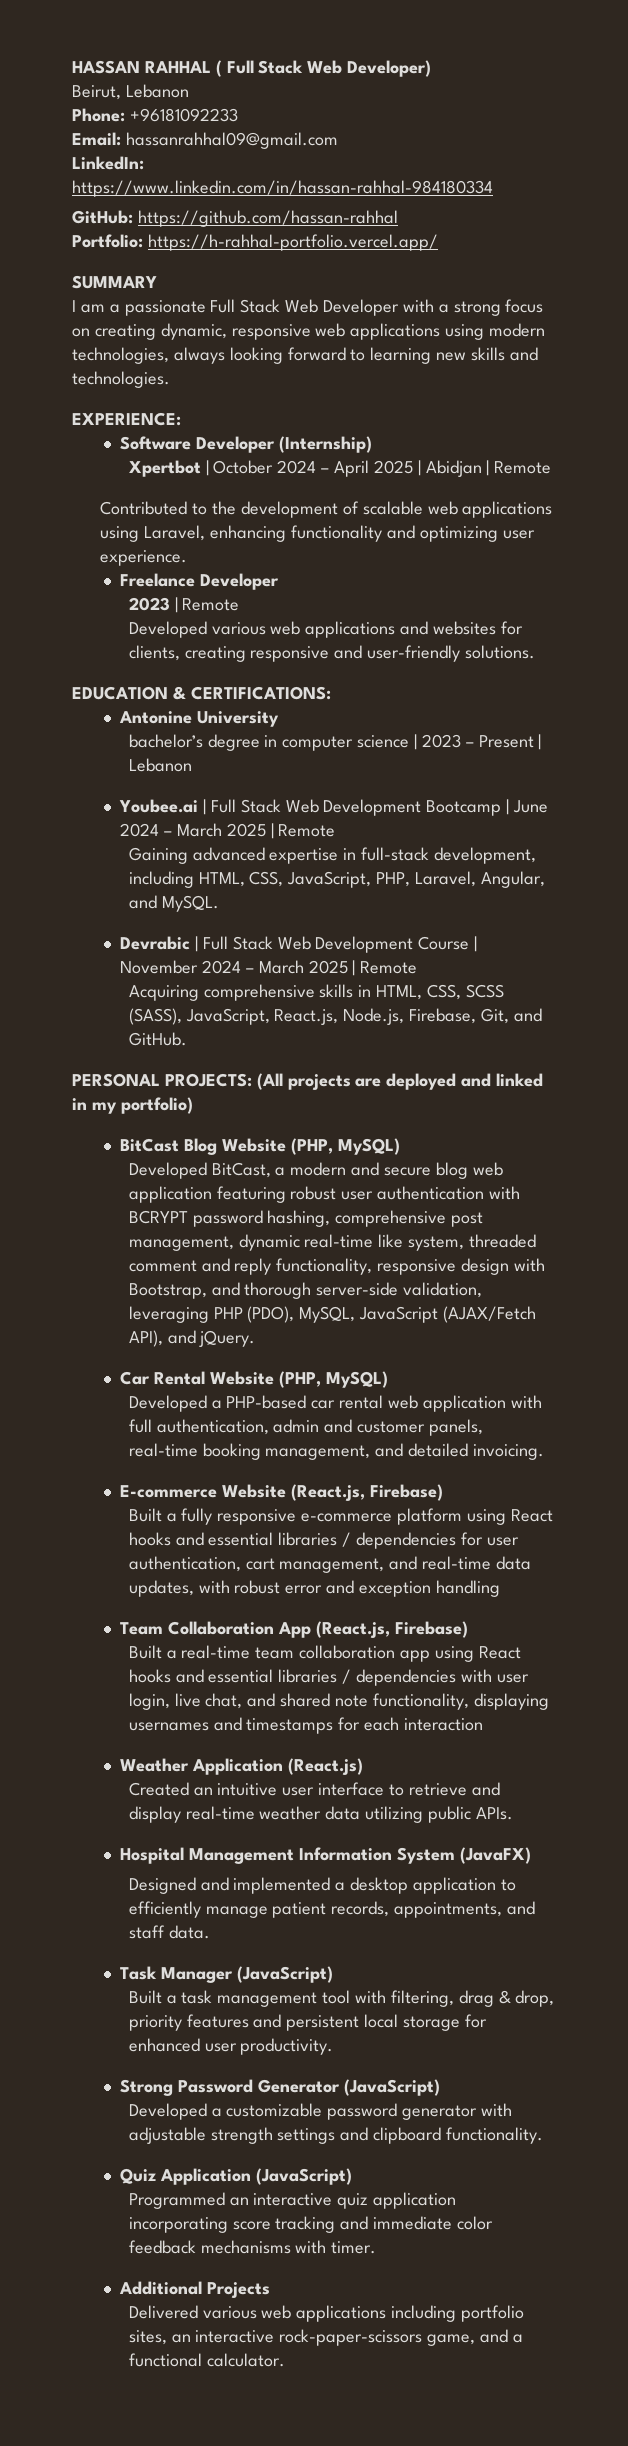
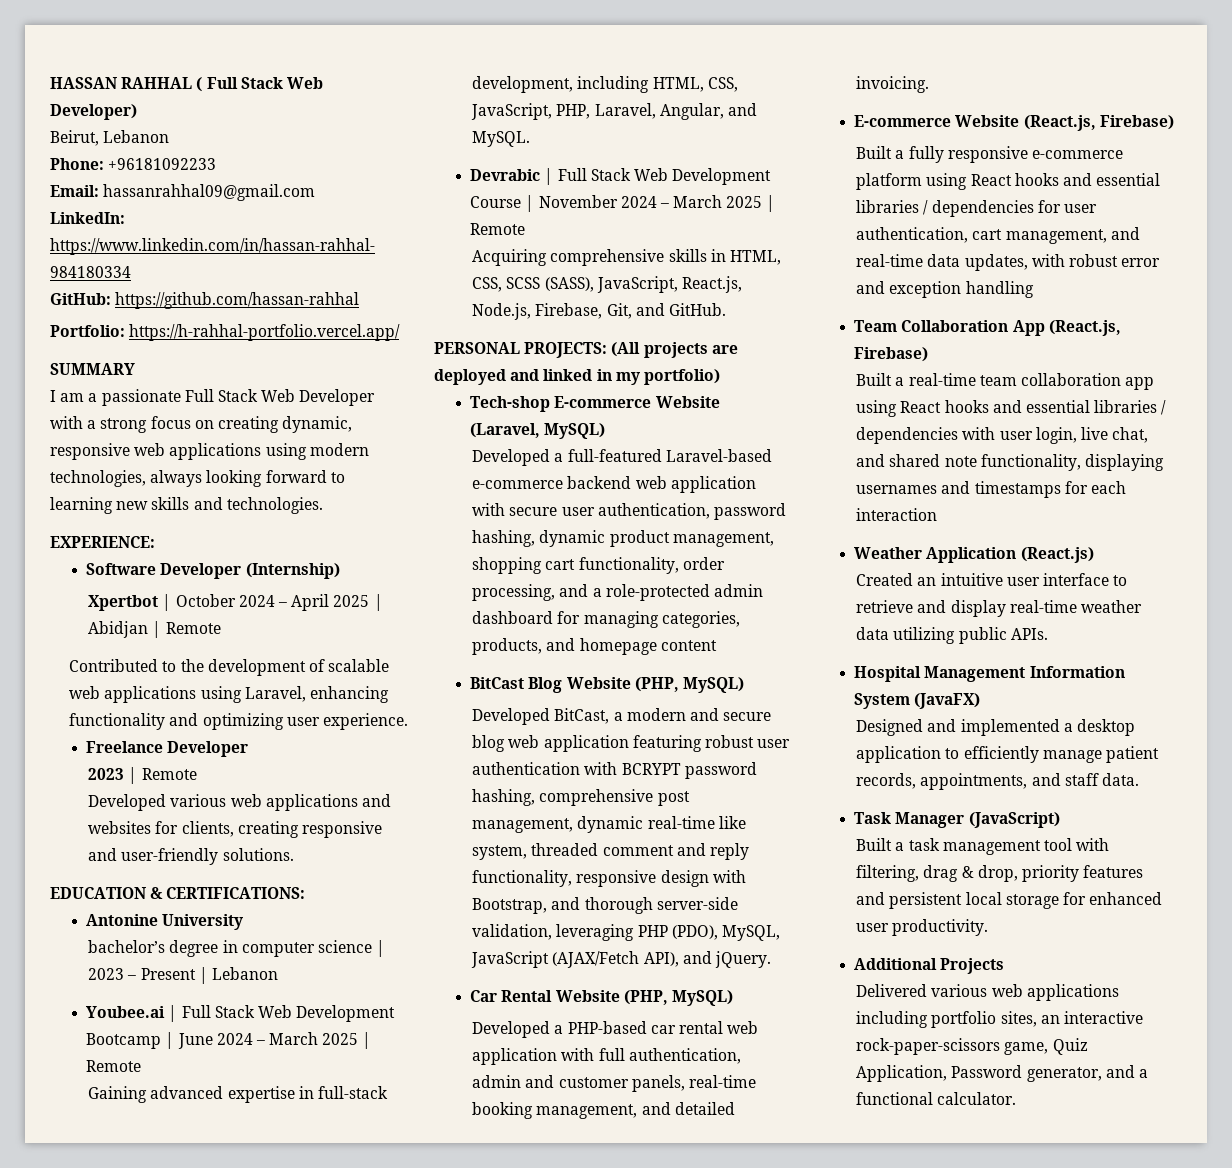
+ Tech-shop E-commerce Website (Laravel, MySQL)
+ Developed a full-featured Laravel-based e-commerce backend web application with secure user authentication, password hashing, dynamic product management, shopping cart functionality, order processing, and a role-protected admin dashboard for managing categories, products, and homepage content
- Strong Password Generator (JavaScript)
- Developed a customizable password generator with adjustable strength settings and clipboard functionality.
- Quiz Application (JavaScript)
- Programmed an interactive quiz application incorporating score tracking and immediate color feedback mechanisms with timer.
- Delivered various web applications including portfolio sites, an interactive rock-paper-scissors game, and a functional calculator.
+ Delivered various web applications including portfolio sites, an interactive rock-paper-scissors game, Quiz Application, Password generator, and a functional calculator.

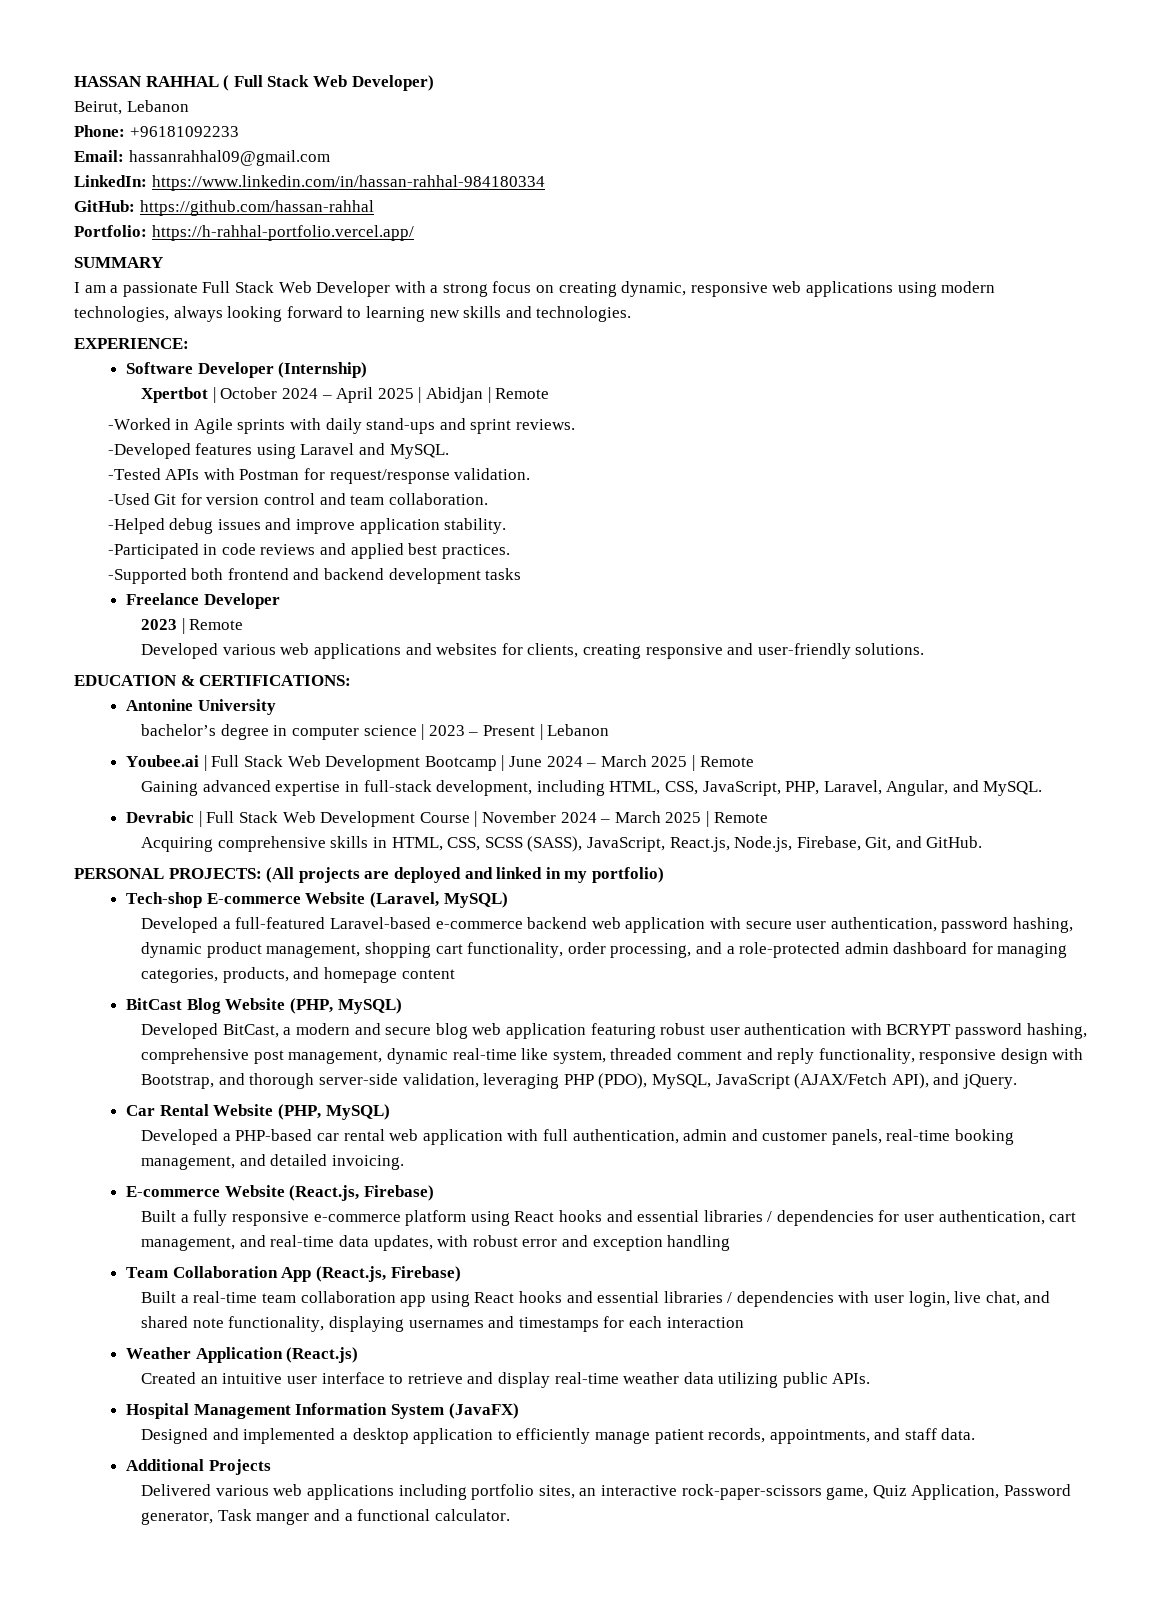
- Contributed to the development of scalable web applications using Laravel, enhancing functionality and optimizing user experience.
+ -Worked in Agile sprints with daily stand-ups and sprint reviews.
+ -Developed features using Laravel and MySQL.
+ -Tested APIs with Postman for request/response validation.
+ -Used Git for version control and team collaboration.
+ -Helped debug issues and improve application stability.
+ -Participated in code reviews and applied best practices.
+ -Supported both frontend and backend development tasks
- Task Manager (JavaScript)
- Built a task management tool with filtering, drag & drop, priority features and persistent local storage for enhanced user productivity.
- Delivered various web applications including portfolio sites, an interactive rock-paper-scissors game, Quiz Application, Password generator, and a functional calculator.
+ Delivered various web applications including portfolio sites, an interactive rock-paper-scissors game, Quiz Application, Password generator, Task manger and a functional calculator.

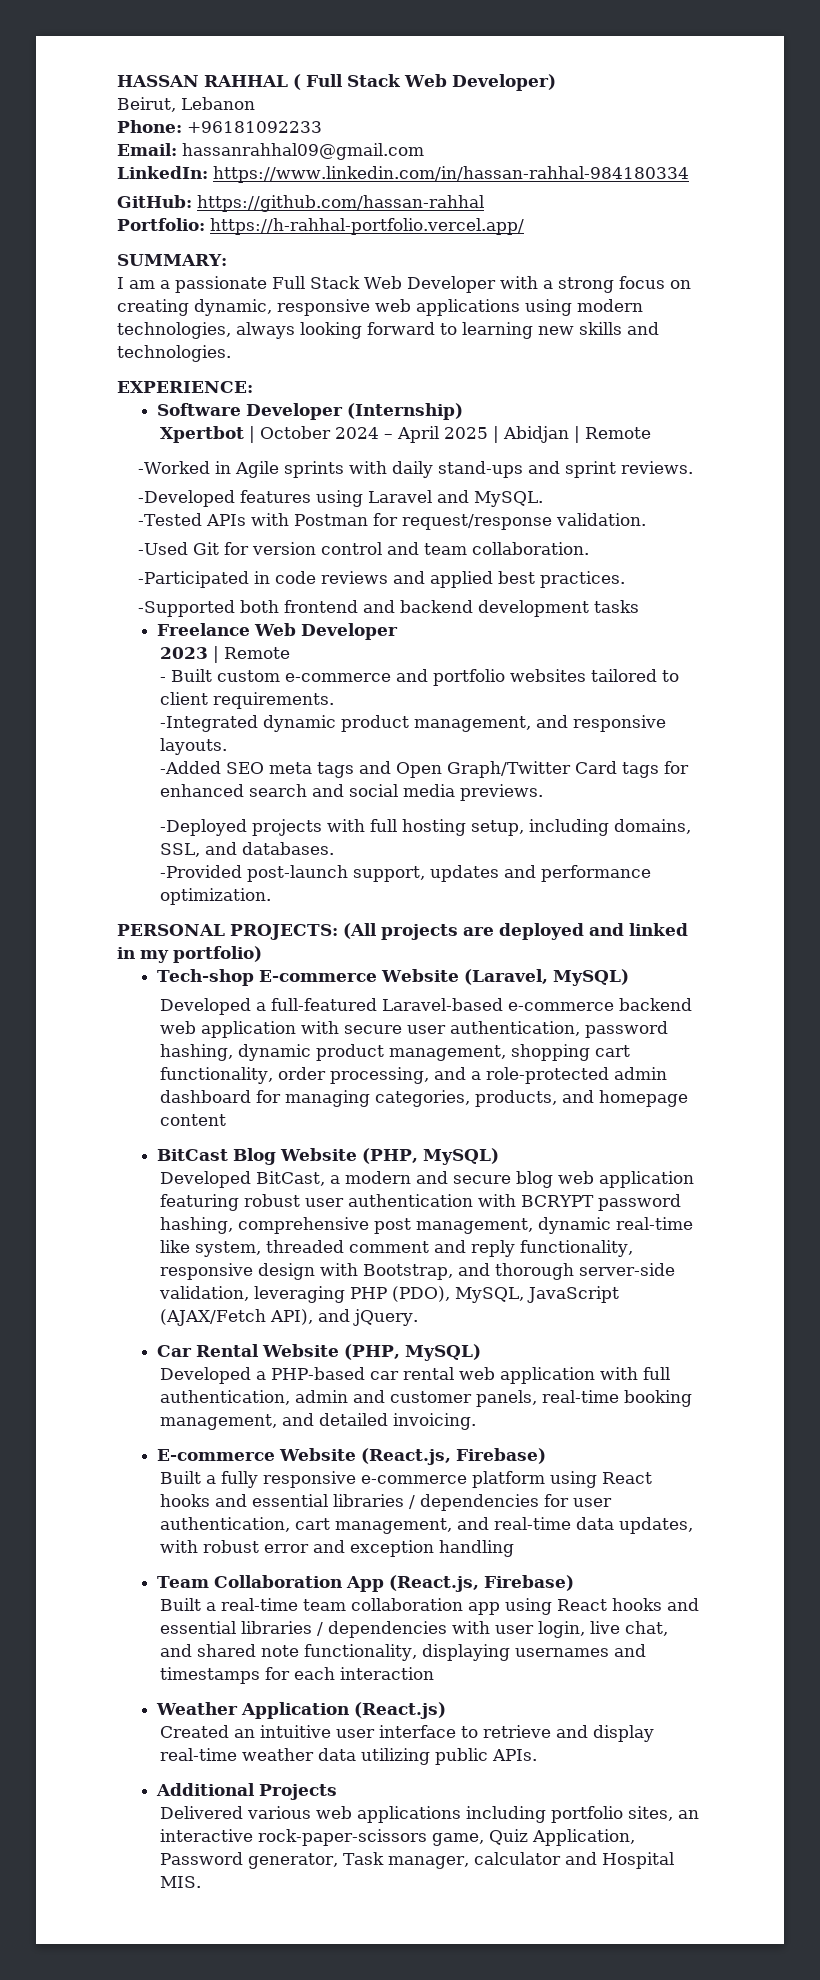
- SUMMARY
+ SUMMARY:
- -Helped debug issues and improve application stability.
- Freelance Developer
+ Freelance Web Developer
- Developed various web applications and websites for clients, creating responsive and user-friendly solutions.
- EDUCATION & CERTIFICATIONS:
- Antonine University
- bachelor’s degree in computer science | 2023 – Present | Lebanon
- Youbee.ai | Full Stack Web Development Bootcamp | June 2024 – March 2025 | Remote
- Gaining advanced expertise in full-stack development, including HTML, CSS, JavaScript, PHP, Laravel, Angular, and MySQL.
- Devrabic | Full Stack Web Development Course | November 2024 – March 2025 | Remote
- Acquiring comprehensive skills in HTML, CSS, SCSS (SASS), JavaScript, React.js, Node.js, Firebase, Git, and GitHub.
+ - Built custom e-commerce and portfolio websites tailored to client requirements.
+ -Integrated dynamic product management, and responsive layouts.
+ -Added SEO meta tags and Open Graph/Twitter Card tags for enhanced search and social media previews.
+ -Deployed projects with full hosting setup, including domains, SSL, and databases.
+ -Provided post-launch support, updates and performance optimization.
- Hospital Management Information System (JavaFX)
- Designed and implemented a desktop application to efficiently manage patient records, appointments, and staff data.
- Delivered various web applications including portfolio sites, an interactive rock-paper-scissors game, Quiz Application, Password generator, Task manger and a functional calculator.
+ Delivered various web applications including portfolio sites, an interactive rock-paper-scissors game, Quiz Application, Password generator, Task manager, calculator and Hospital MIS.

